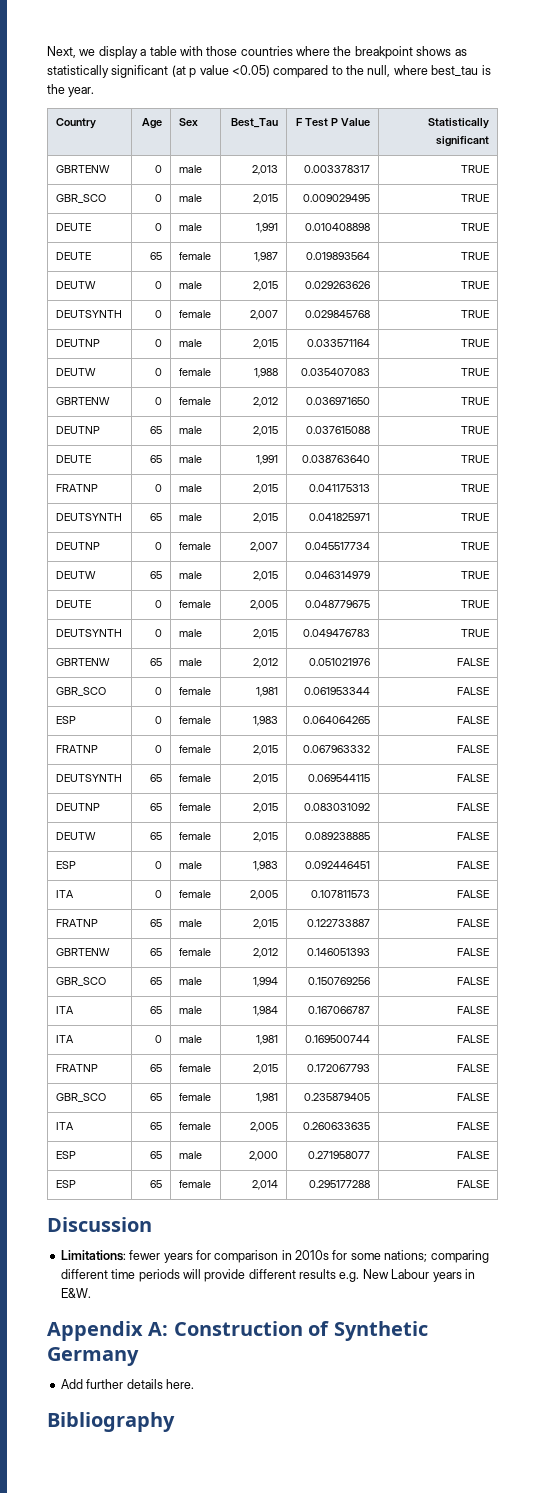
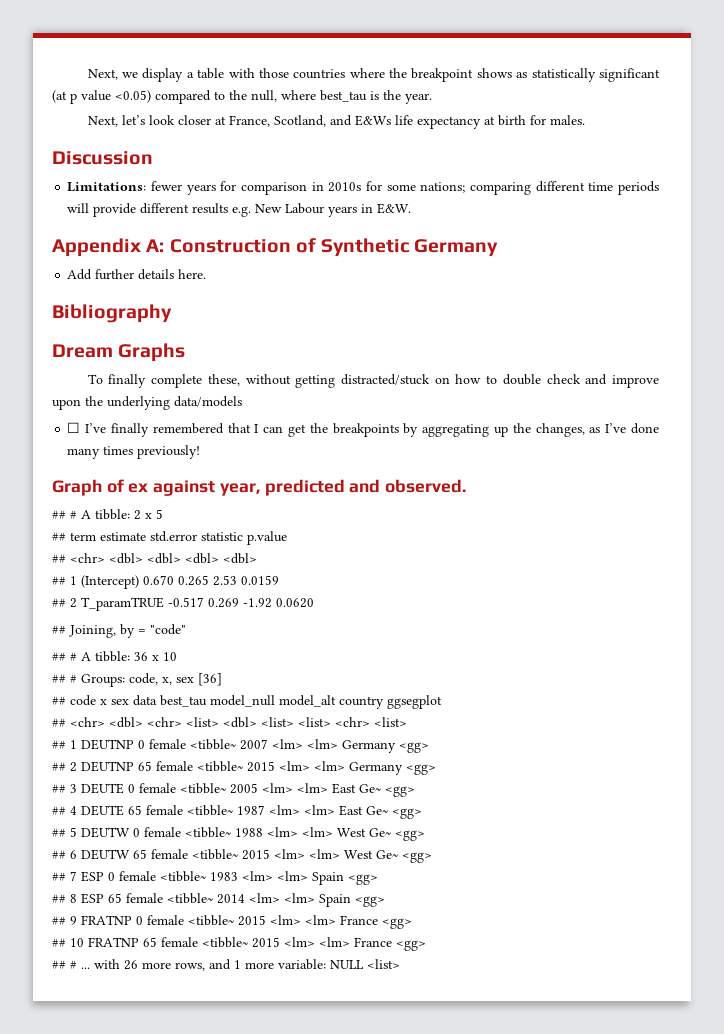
- Country | Age | Sex | Best_Tau | F Test P Value | Statistically significant
- GBRTENW | 0 | male | 2,013 | 0.003378317 | TRUE
- GBR_SCO | 0 | male | 2,015 | 0.009029495 | TRUE
- DEUTE | 0 | male | 1,991 | 0.010408898 | TRUE
- DEUTE | 65 | female | 1,987 | 0.019893564 | TRUE
- DEUTW | 0 | male | 2,015 | 0.029263626 | TRUE
- DEUTSYNTH | 0 | female | 2,007 | 0.029845768 | TRUE
- DEUTNP | 0 | male | 2,015 | 0.033571164 | TRUE
- DEUTW | 0 | female | 1,988 | 0.035407083 | TRUE
- GBRTENW | 0 | female | 2,012 | 0.036971650 | TRUE
- DEUTNP | 65 | male | 2,015 | 0.037615088 | TRUE
- DEUTE | 65 | male | 1,991 | 0.038763640 | TRUE
- FRATNP | 0 | male | 2,015 | 0.041175313 | TRUE
- DEUTSYNTH | 65 | male | 2,015 | 0.041825971 | TRUE
- DEUTNP | 0 | female | 2,007 | 0.045517734 | TRUE
- DEUTW | 65 | male | 2,015 | 0.046314979 | TRUE
- DEUTE | 0 | female | 2,005 | 0.048779675 | TRUE
- DEUTSYNTH | 0 | male | 2,015 | 0.049476783 | TRUE
- GBRTENW | 65 | male | 2,012 | 0.051021976 | FALSE
- GBR_SCO | 0 | female | 1,981 | 0.061953344 | FALSE
- ESP | 0 | female | 1,983 | 0.064064265 | FALSE
- FRATNP | 0 | female | 2,015 | 0.067963332 | FALSE
- DEUTSYNTH | 65 | female | 2,015 | 0.069544115 | FALSE
- DEUTNP | 65 | female | 2,015 | 0.083031092 | FALSE
- DEUTW | 65 | female | 2,015 | 0.089238885 | FALSE
- ESP | 0 | male | 1,983 | 0.092446451 | FALSE
- ITA | 0 | female | 2,005 | 0.107811573 | FALSE
- FRATNP | 65 | male | 2,015 | 0.122733887 | FALSE
- GBRTENW | 65 | female | 2,012 | 0.146051393 | FALSE
- GBR_SCO | 65 | male | 1,994 | 0.150769256 | FALSE
- ITA | 65 | male | 1,984 | 0.167066787 | FALSE
- ITA | 0 | male | 1,981 | 0.169500744 | FALSE
- FRATNP | 65 | female | 2,015 | 0.172067793 | FALSE
- GBR_SCO | 65 | female | 1,981 | 0.235879405 | FALSE
- ITA | 65 | female | 2,005 | 0.260633635 | FALSE
- ESP | 65 | male | 2,000 | 0.271958077 | FALSE
- ESP | 65 | female | 2,014 | 0.295177288 | FALSE
+ Next, let’s look closer at France, Scotland, and E&Ws life expectancy at birth for males.
+ Dream Graphs
+ To finally complete these, without getting distracted/stuck on how to double check and improve upon the underlying data/models
+ ☐ I’ve finally remembered that I can get the breakpoints by aggregating up the changes, as I’ve done many times previously!
+ Graph of ex against year, predicted and observed.
+ ## # A tibble: 2 x 5
+ ## term estimate std.error statistic p.value
+ ## <chr> <dbl> <dbl> <dbl> <dbl>
+ ## 1 (Intercept) 0.670 0.265 2.53 0.0159
+ ## 2 T_paramTRUE -0.517 0.269 -1.92 0.0620
+ ## Joining, by = "code"
+ ## # A tibble: 36 x 10
+ ## # Groups: code, x, sex [36]
+ ## code x sex data best_tau model_null model_alt country ggsegplot
+ ## <chr> <dbl> <chr> <list> <dbl> <list> <list> <chr> <list>
+ ## 1 DEUTNP 0 female <tibble~ 2007 <lm> <lm> Germany <gg>
+ ## 2 DEUTNP 65 female <tibble~ 2015 <lm> <lm> Germany <gg>
+ ## 3 DEUTE 0 female <tibble~ 2005 <lm> <lm> East Ge~ <gg>
+ ## 4 DEUTE 65 female <tibble~ 1987 <lm> <lm> East Ge~ <gg>
+ ## 5 DEUTW 0 female <tibble~ 1988 <lm> <lm> West Ge~ <gg>
+ ## 6 DEUTW 65 female <tibble~ 2015 <lm> <lm> West Ge~ <gg>
+ ## 7 ESP 0 female <tibble~ 1983 <lm> <lm> Spain <gg>
+ ## 8 ESP 65 female <tibble~ 2014 <lm> <lm> Spain <gg>
+ ## 9 FRATNP 0 female <tibble~ 2015 <lm> <lm> France <gg>
+ ## 10 FRATNP 65 female <tibble~ 2015 <lm> <lm> France <gg>
+ ## # ... with 26 more rows, and 1 more variable: NULL <list>

